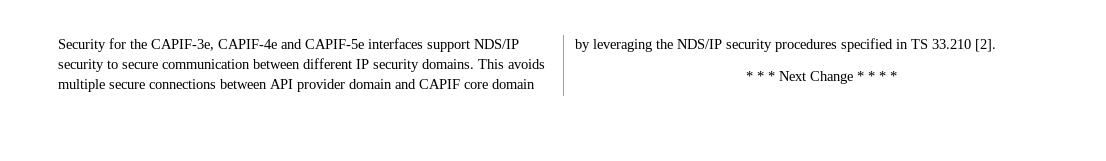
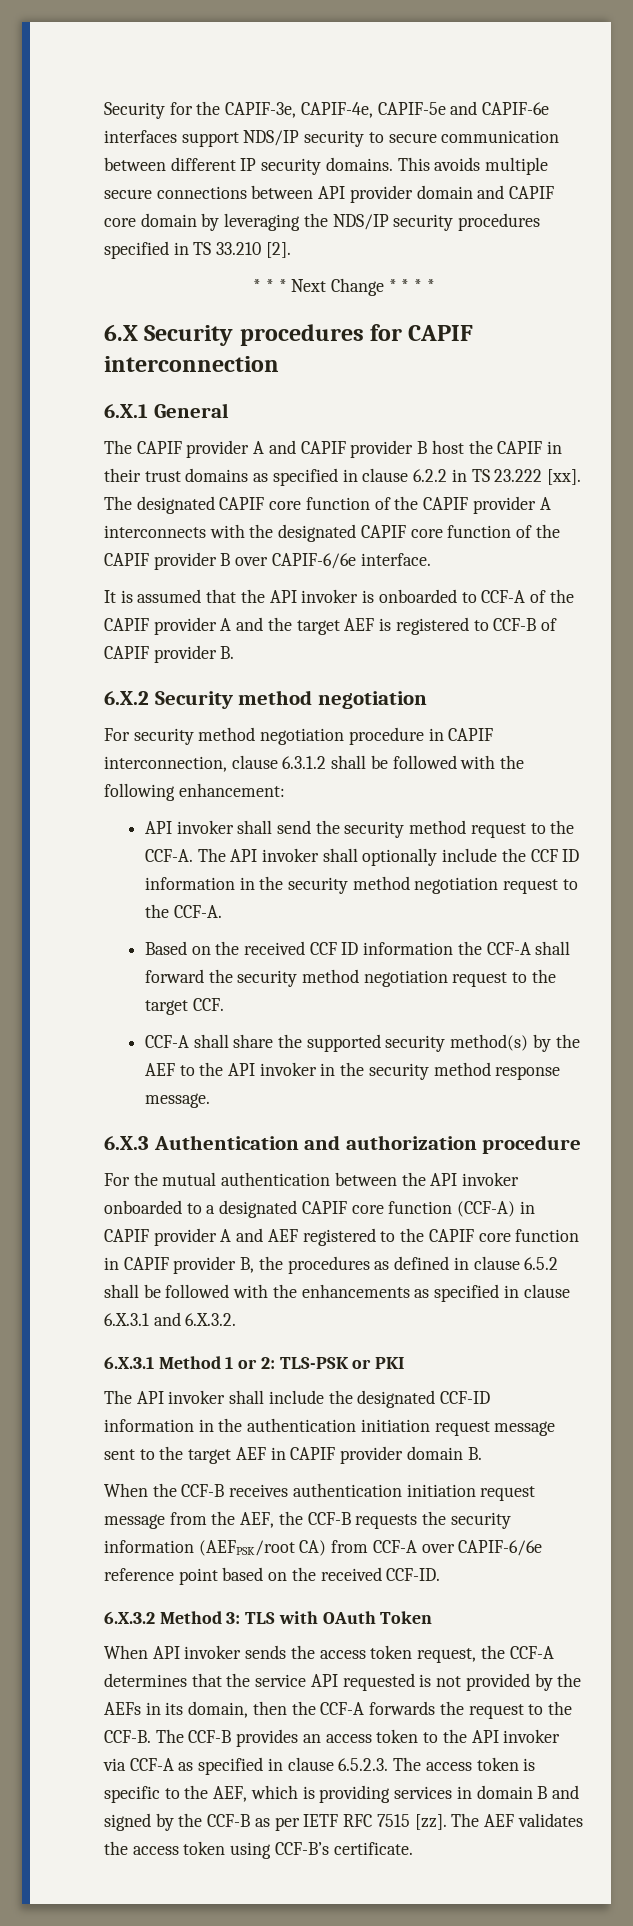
- Security for the CAPIF-3e, CAPIF-4e and CAPIF-5e interfaces support NDS/IP security to secure communication between different IP security domains.
+ Security for the CAPIF-3e, CAPIF-4e, CAPIF-5e and CAPIF-6e interfaces support NDS/IP security to secure communication between different IP security domains.
+ 6.X Security procedures for CAPIF interconnection
+ 6.X.1 General
+ The CAPIF provider A and CAPIF provider B host the CAPIF in their trust domains as specified in clause 6.2.2 in TS 23.222 [xx]. The designated CAPIF core function of the CAPIF provider A interconnects with the designated CAPIF core function of the CAPIF provider B over CAPIF-6/6e interface.
+ It is assumed that the API invoker is onboarded to CCF-A of the CAPIF provider A and the target AEF is registered to CCF-B of CAPIF provider B.
+ 6.X.2 Security method negotiation
+ For security method negotiation procedure in CAPIF interconnection, clause 6.3.1.2 shall be followed with the following enhancement:
+ API invoker shall send the security method request to the CCF-A. The API invoker shall optionally include the CCF ID information in the security method negotiation request to the CCF-A.
+ Based on the received CCF ID information the CCF-A shall forward the security method negotiation request to the target CCF.
+ CCF-A shall share the supported security method(s) by the AEF to the API invoker in the security method response message.
+ 6.X.3 Authentication and authorization procedure
+ For the mutual authentication between the API invoker onboarded to a designated CAPIF core function (CCF-A) in CAPIF provider A and AEF registered to the CAPIF core function in CAPIF provider B, the procedures as defined in clause 6.5.2 shall be followed with the enhancements as specified in clause 6.X.3.1 and 6.X.3.2.
+ 6.X.3.1 Method 1 or 2: TLS-PSK or PKI
+ The API invoker shall include the designated CCF-ID information in the authentication initiation request message sent to the target AEF in CAPIF provider domain B.
+ When the CCF-B receives authentication initiation request message from the AEF, the CCF-B requests the security information (AEFPSK/root CA) from CCF-A over CAPIF-6/6e reference point based on the received CCF-ID.
+ 6.X.3.2 Method 3: TLS with OAuth Token
+ When API invoker sends the access token request, the CCF-A determines that the service API requested is not provided by the AEFs in its domain, then the CCF-A forwards the request to the CCF-B. The CCF-B provides an access token to the API invoker via CCF-A as specified in clause 6.5.2.3. The access token is specific to the AEF, which is providing services in domain B and signed by the CCF-B as per IETF RFC 7515 [zz]. The AEF validates the access token using CCF-B’s certificate.

